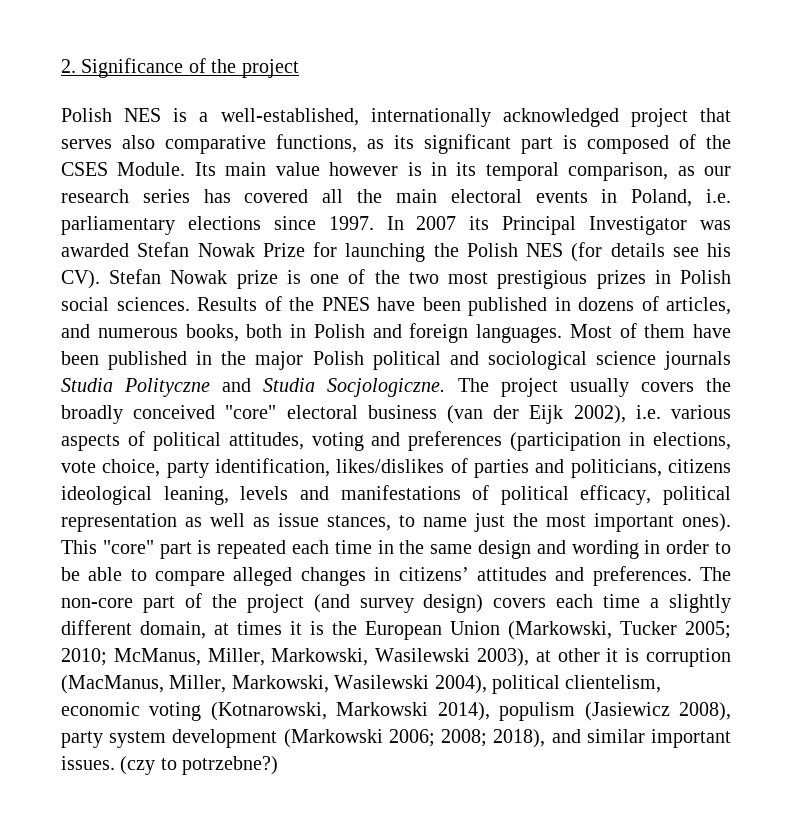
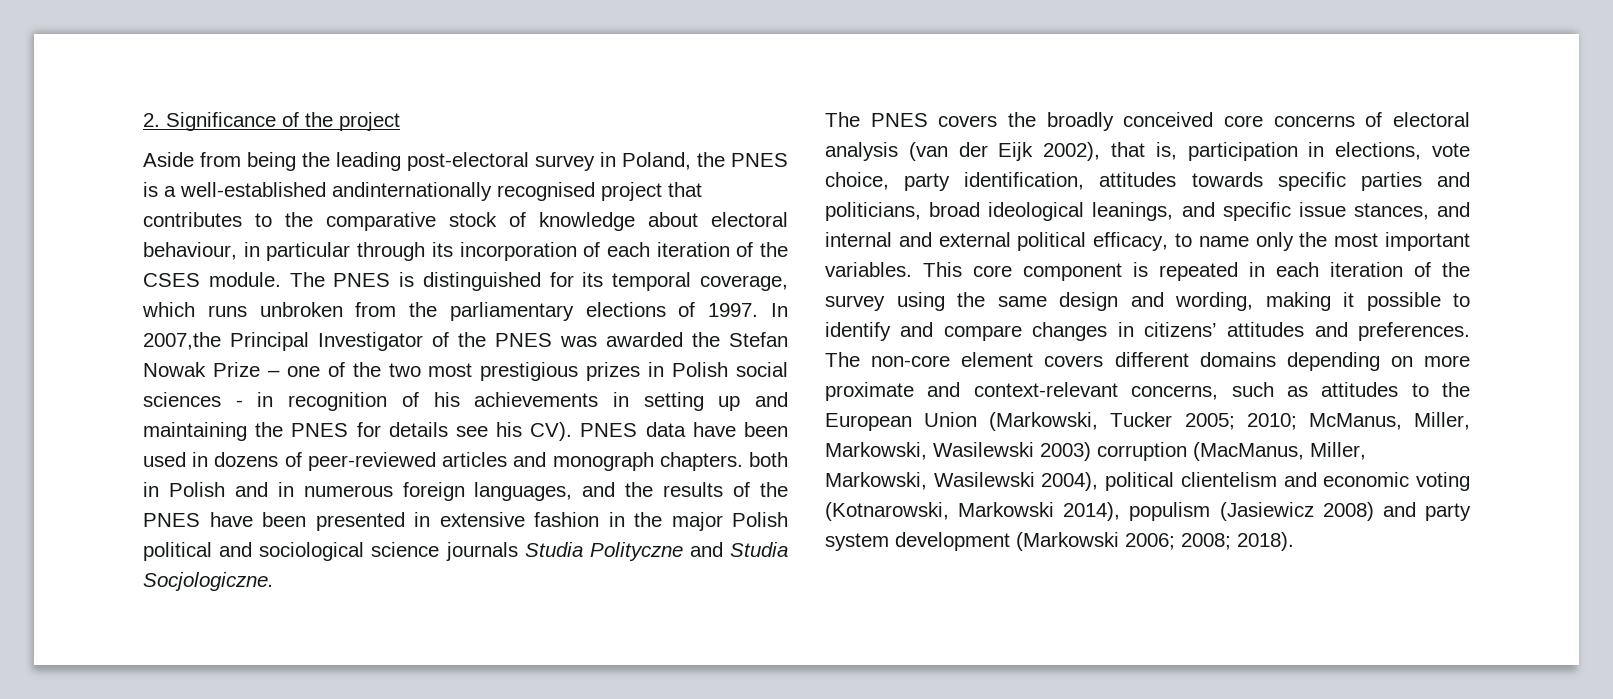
- Polish NES is a well-established, internationally acknowledged project that serves also comparative functions, as its significant part is composed of the CSES Module. Its main value however is in its temporal comparison, as our research series has covered all the main electoral events in Poland, i.e. parliamentary elections since 1997.
+ Aside from being the leading post-electoral survey in Poland, the PNES is a well-established andinternationally recognised project that contributes to the comparative stock of knowledge about electoral behaviour, in particular through its incorporation of each iteration of the CSES module. The PNES is distinguished for its temporal coverage, which runs unbroken from the parliamentary elections of 1997.
- In 2007 its Principal Investigator was awarded Stefan Nowak Prize for launching the Polish NES (for details see his CV). Stefan Nowak prize is one of the two most prestigious prizes in Polish social sciences. Results of the PNES have been published in dozens of articles, and numerous books, both in Polish and foreign languages. Most of them have been published in the major Polish political and sociological science journals Studia Polityczne and Studia Socjologiczne. The project usually covers the broadly conceived "core" electoral business (van der Eijk 2002), i.e. various aspects of political attitudes, voting and preferences (participation in elections, vote choice, party identification, likes/dislikes of parties and politicians, citizens ideological leaning, levels and manifestations of political efficacy, political representation as well as issue stances, to name just the most important ones). This "core" part is repeated each time in the same design and wording in order to be able to compare alleged changes in citizens’ attitudes and preferences.
+ In 2007,the Principal Investigator of the PNES was awarded the Stefan Nowak Prize – one of the two most prestigious prizes in Polish social sciences - in recognition of his achievements in setting up and maintaining the PNES for details see his CV). PNES data have been used in dozens of peer-reviewed articles and monograph chapters. both in Polish and in numerous foreign languages, and the results of the PNES have been presented in extensive fashion in the major Polish political and sociological science journals Studia Polityczne and Studia Socjologiczne.
+ The PNES covers the broadly conceived core concerns of electoral analysis (van der Eijk 2002), that is, participation in elections, vote choice, party identification, attitudes towards specific parties and politicians, broad ideological leanings, and specific issue stances, and internal and external political efficacy, to name only the most important variables. This core component is repeated in each iteration of the survey using the same design and wording, making it possible to identify and compare changes in citizens’ attitudes and preferences.
- The non-core part of the project (and survey design) covers each time a slightly different domain, at times it is the European Union (Markowski, Tucker 2005; 2010; McManus, Miller, Markowski, Wasilewski 2003), at other it is corruption (MacManus, Miller, Markowski, Wasilewski 2004), political clientelism, economic voting (Kotnarowski, Markowski 2014), populism (Jasiewicz 2008), party system development (Markowski 2006; 2008; 2018), and similar important issues. (czy to potrzebne?)
+ The non-core element covers different domains depending on more proximate and context-relevant concerns, such as attitudes to the European Union (Markowski, Tucker 2005; 2010; McManus, Miller, Markowski, Wasilewski 2003) corruption (MacManus, Miller, Markowski, Wasilewski 2004), political clientelism and economic voting (Kotnarowski, Markowski 2014), populism (Jasiewicz 2008) and party system development (Markowski 2006; 2008; 2018).

